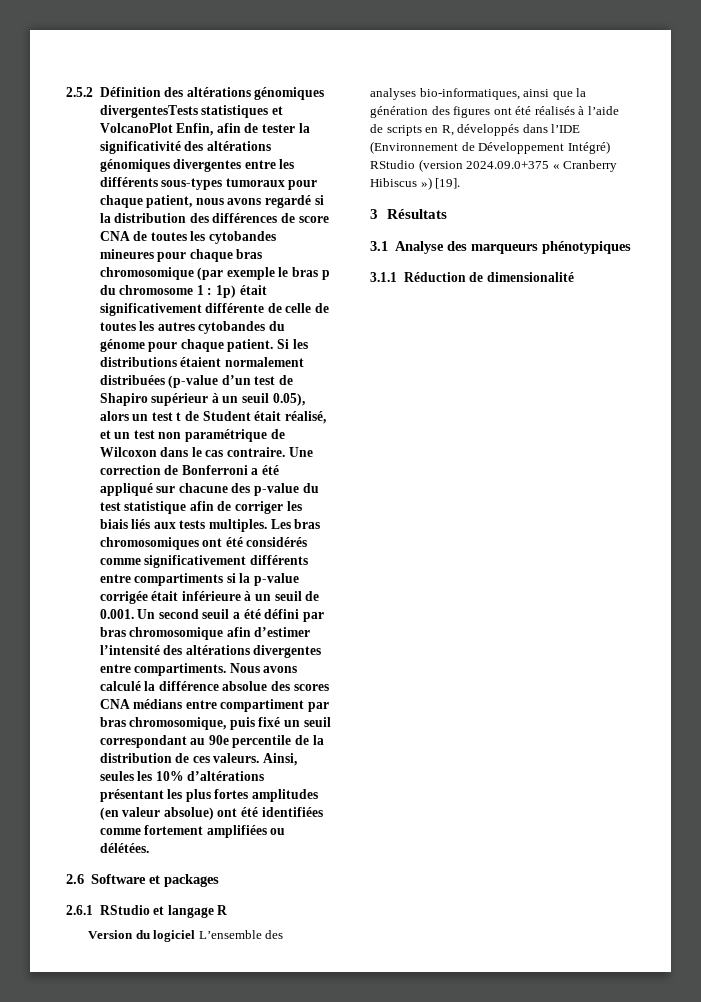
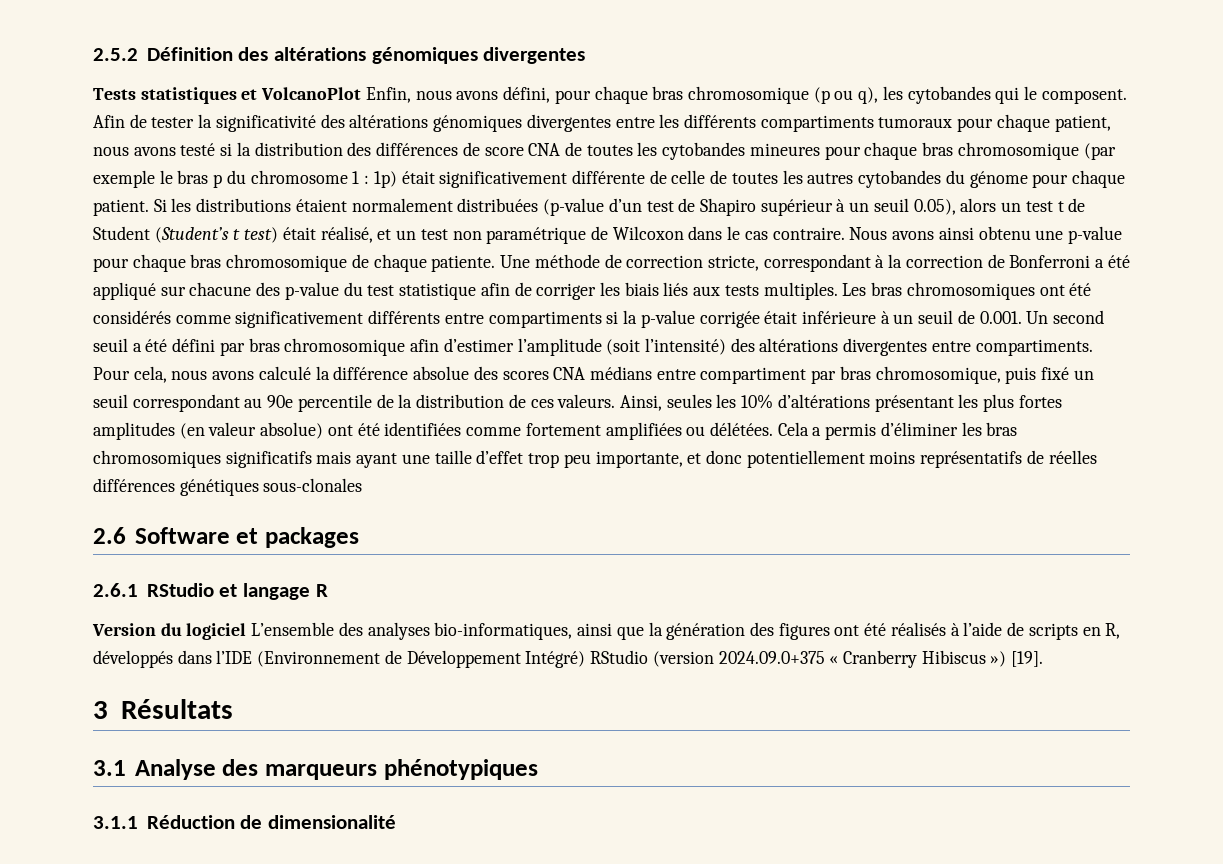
- 2.5.2 Définition des altérations génomiques divergentesTests statistiques et VolcanoPlot Enfin, afin de tester la significativité des altérations génomiques divergentes entre les différents sous-types tumoraux pour chaque patient, nous avons regardé si la distribution des différences de score CNA de toutes les cytobandes mineures pour chaque bras chromosomique (par exemple le bras p du chromosome 1 :
+ 2.5.2 Définition des altérations génomiques divergentes
+ Tests statistiques et VolcanoPlot Enfin, nous avons défini, pour chaque bras chromosomique (p ou q), les cytobandes qui le composent. Afin de tester la significativité des altérations génomiques divergentes entre les différents compartiments tumoraux pour chaque patient, nous avons testé si la distribution des différences de score CNA de toutes les cytobandes mineures pour chaque bras chromosomique (par exemple le bras p du chromosome 1 :
- Si les distributions étaient normalement distribuées (p-value d’un test de Shapiro supérieur à un seuil 0.05), alors un test t de Student était réalisé, et un test non paramétrique de Wilcoxon dans le cas contraire.
+ Si les distributions étaient normalement distribuées (p-value d’un test de Shapiro supérieur à un seuil 0.05), alors un test t de Student (Student’s t test) était réalisé, et un test non paramétrique de Wilcoxon dans le cas contraire.
- Une correction de Bonferroni a été appliqué sur chacune des p-value du test statistique afin de corriger les biais liés aux tests multiples.
+ Nous avons ainsi obtenu une p-value pour chaque bras chromosomique de chaque patiente. Une méthode de correction stricte, correspondant à la correction de Bonferroni a été appliqué sur chacune des p-value du test statistique afin de corriger les biais liés aux tests multiples.
- Les bras chromosomiques ont été considérés comme significativement différents entre compartiments si la p-value corrigée était inférieure à un seuil de 0.001. Un second seuil a été défini par bras chromosomique afin d’estimer l’intensité des altérations divergentes entre compartiments.
+ Les bras chromosomiques ont été considérés comme significativement différents entre compartiments si la p-value corrigée était inférieure à un seuil de 0.001. Un second seuil a été défini par bras chromosomique afin d’estimer l’amplitude (soit l’intensité) des altérations divergentes entre compartiments.
- Nous avons calculé la différence absolue des scores CNA médians entre compartiment par bras chromosomique, puis fixé un seuil correspondant au 90e percentile de la distribution de ces valeurs.
+ Pour cela, nous avons calculé la différence absolue des scores CNA médians entre compartiment par bras chromosomique, puis fixé un seuil correspondant au 90e percentile de la distribution de ces valeurs.
+ Cela a permis d’éliminer les bras chromosomiques significatifs mais ayant une taille d’effet trop peu importante, et donc potentiellement moins représentatifs de réelles différences génétiques sous-clonales

